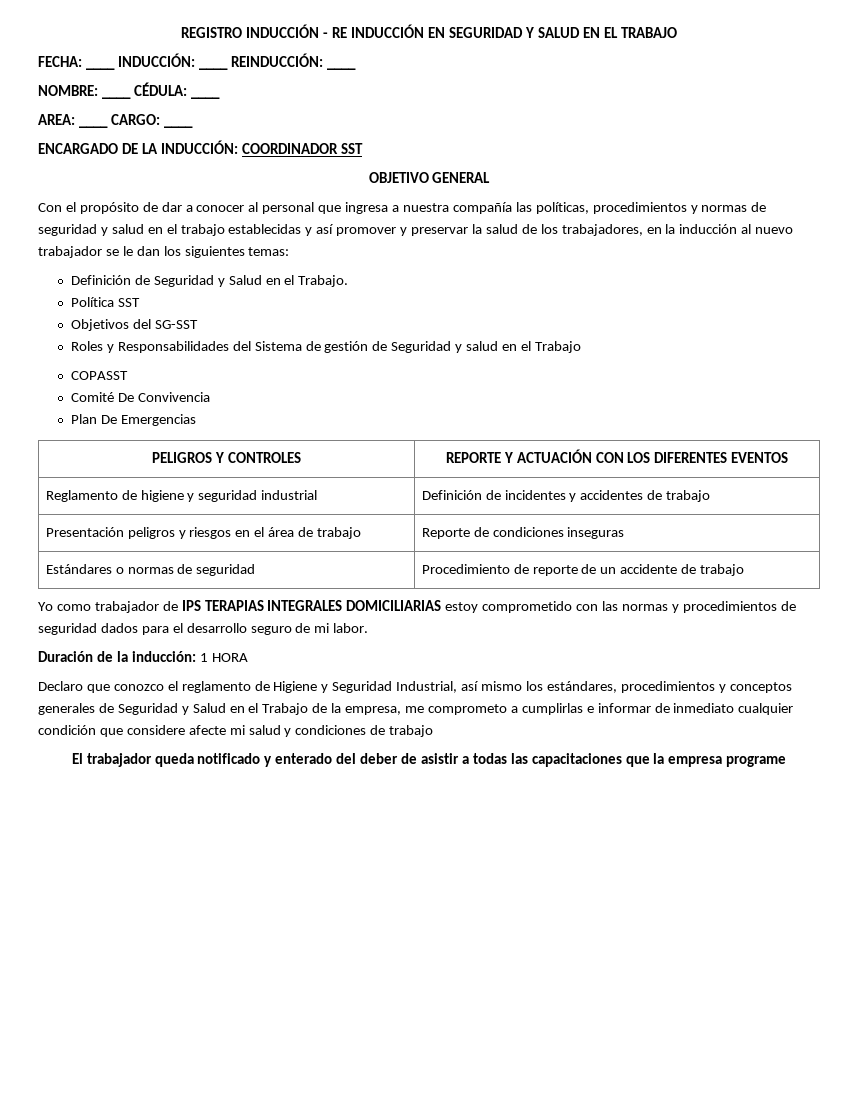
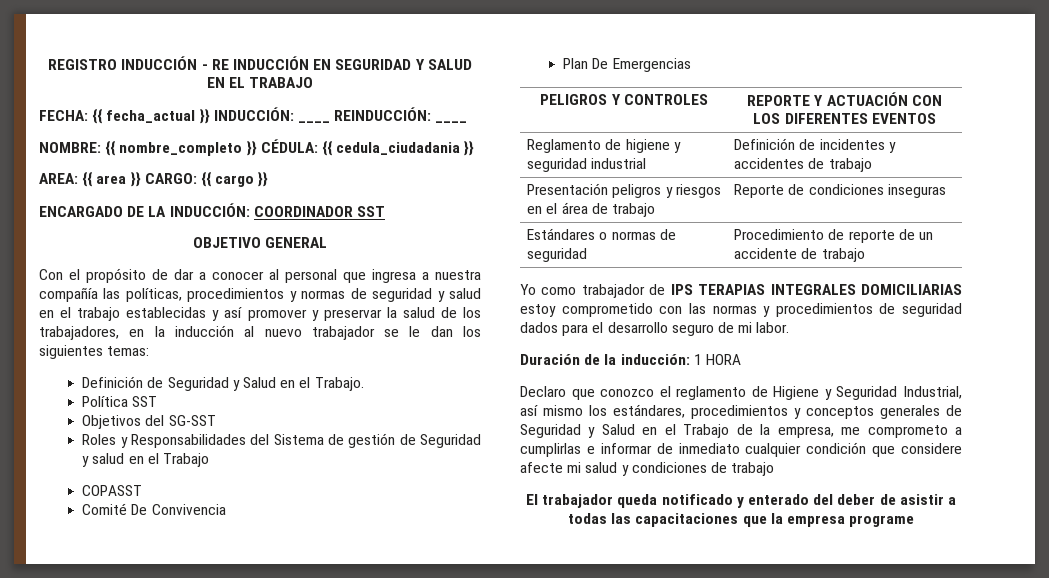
- FECHA: ____ INDUCCIÓN: ____ REINDUCCIÓN: ____
+ FECHA: {{ fecha_actual }} INDUCCIÓN: ____ REINDUCCIÓN: ____
- NOMBRE: ____ CÉDULA: ____
- AREA: ____ CARGO: ____
+ NOMBRE: {{ nombre_completo }} CÉDULA: {{ cedula_ciudadania }}
+ AREA: {{ area }} CARGO: {{ cargo }}

